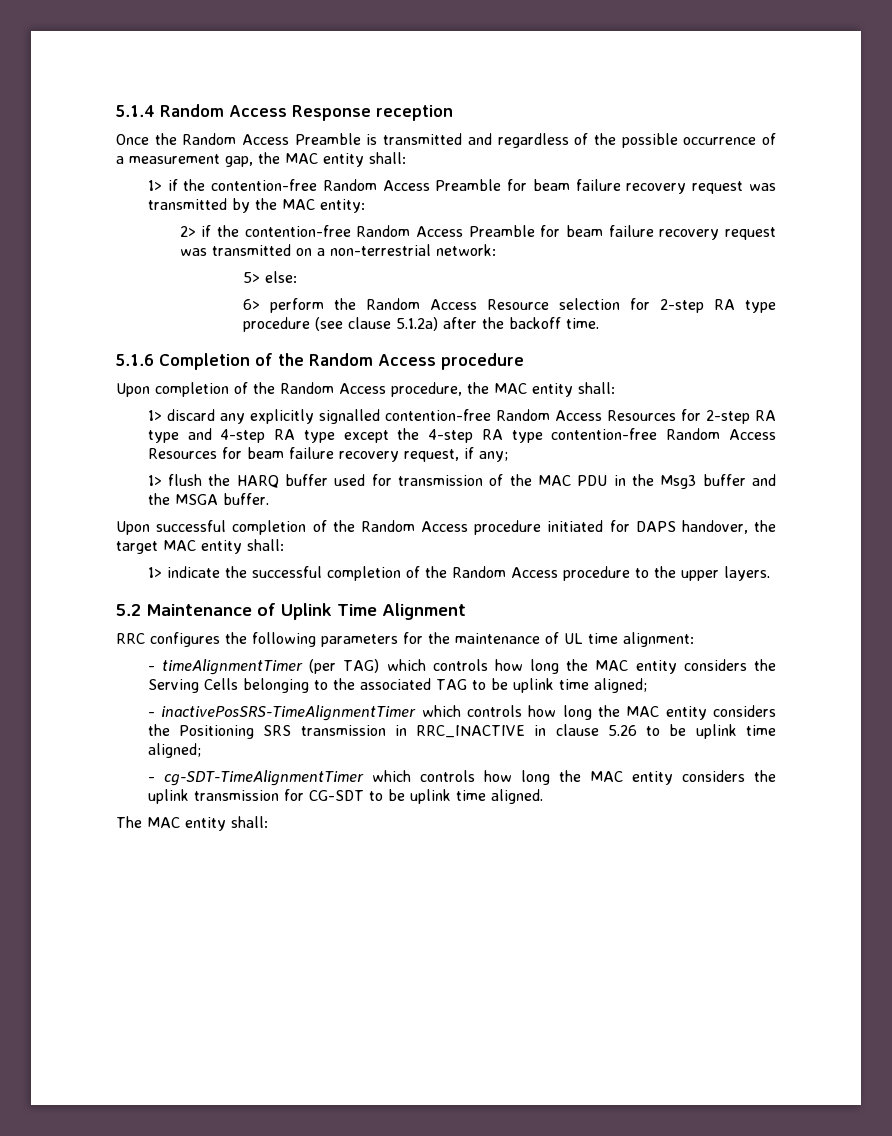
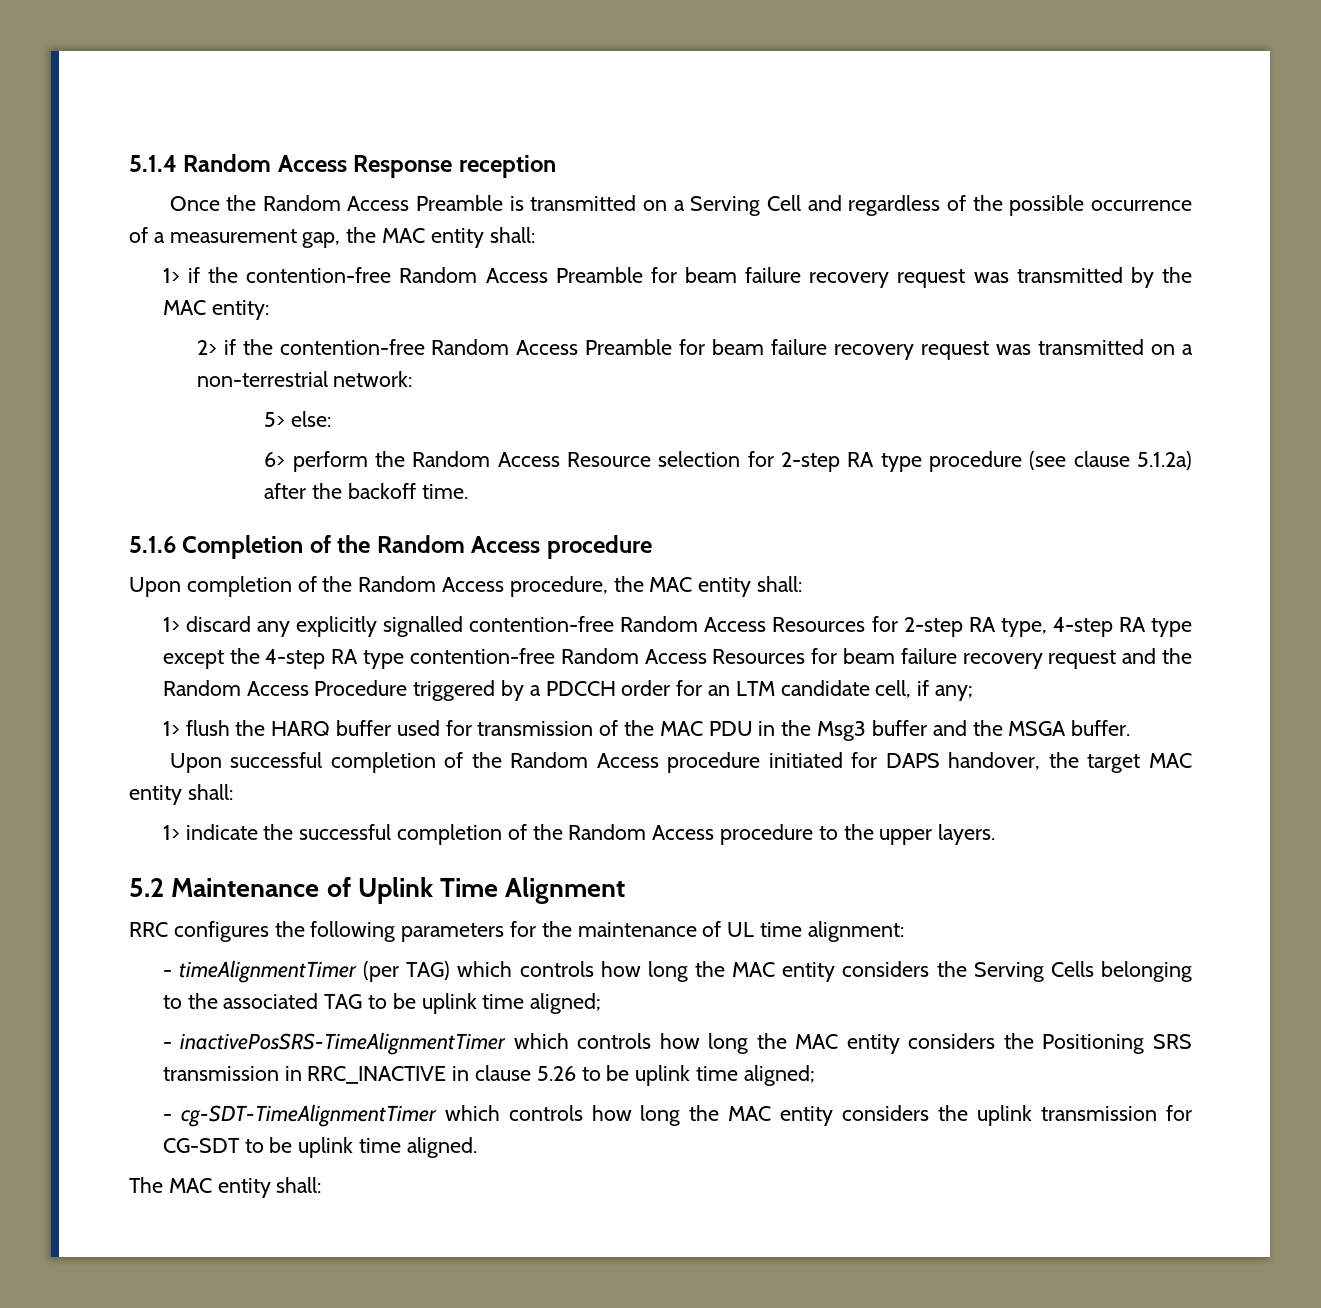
- Once the Random Access Preamble is transmitted and regardless of the possible occurrence of a measurement gap, the MAC entity shall:
+ Once the Random Access Preamble is transmitted on a Serving Cell and regardless of the possible occurrence of a measurement gap, the MAC entity shall:
- 1> discard any explicitly signalled contention-free Random Access Resources for 2-step RA type and 4-step RA type except the 4-step RA type contention-free Random Access Resources for beam failure recovery request, if any;
+ 1> discard any explicitly signalled contention-free Random Access Resources for 2-step RA type, 4-step RA type except the 4-step RA type contention-free Random Access Resources for beam failure recovery request and the Random Access Procedure triggered by a PDCCH order for an LTM candidate cell, if any;

